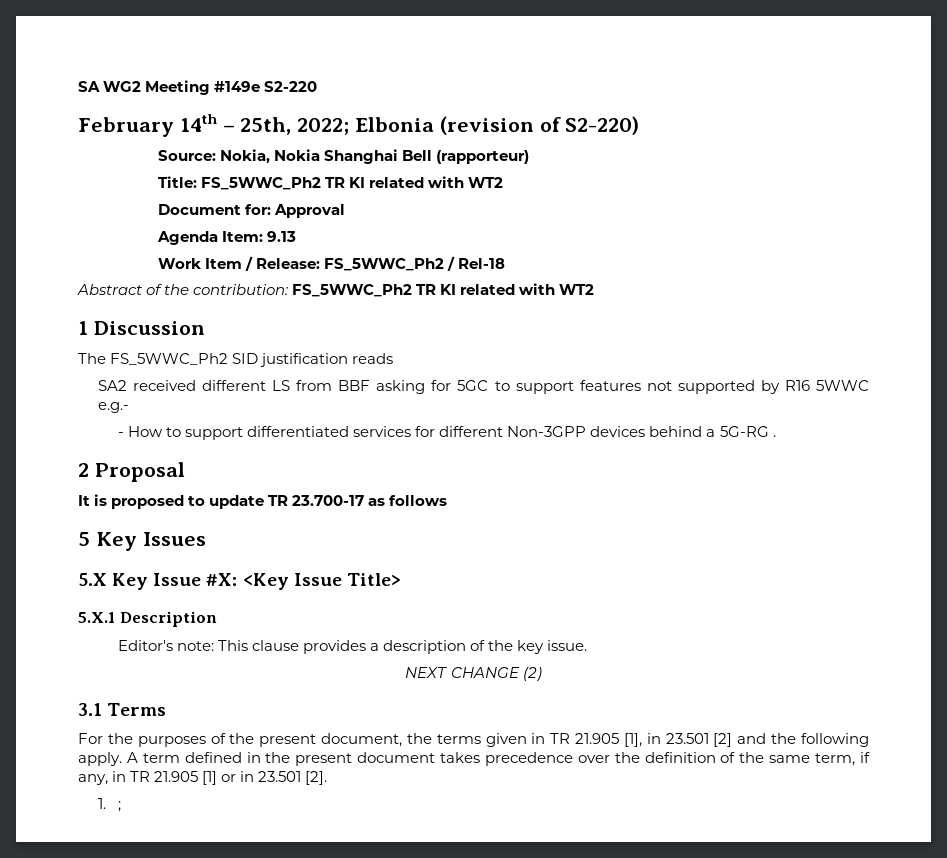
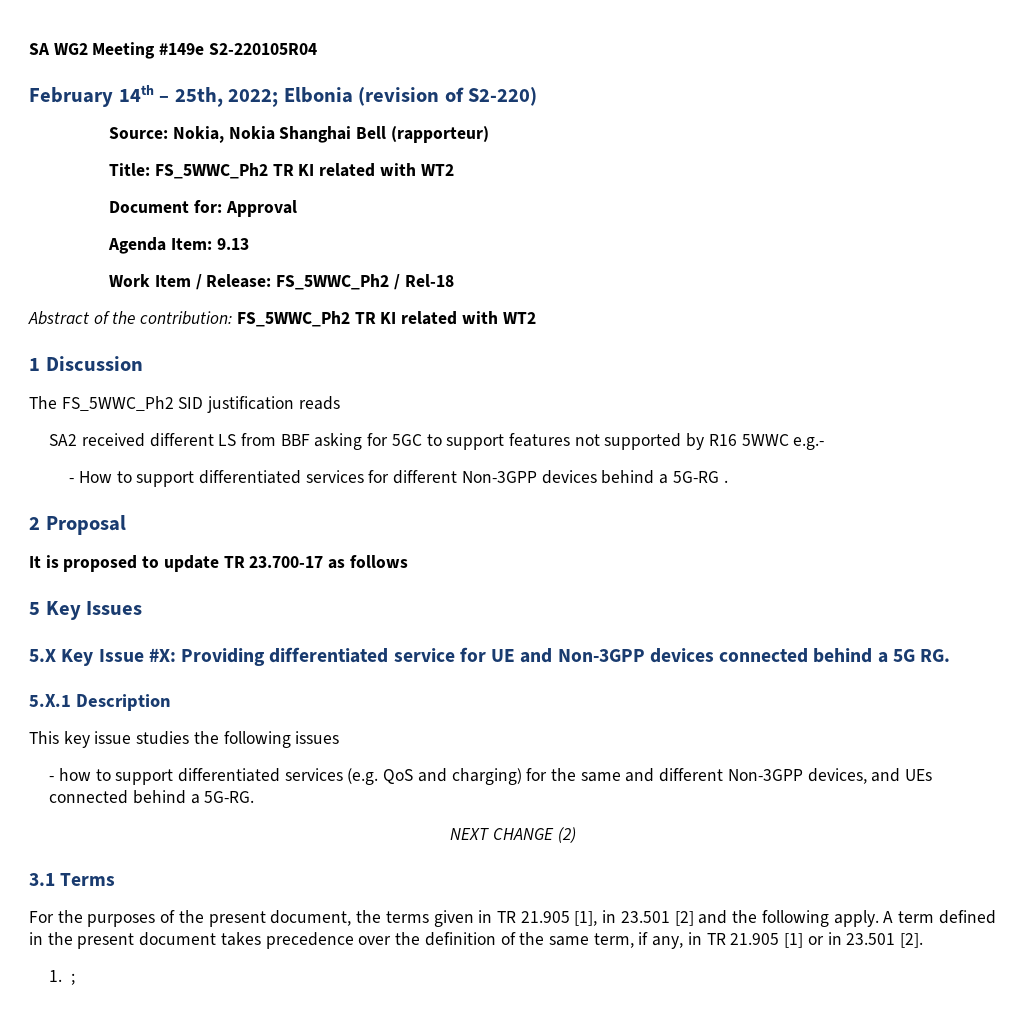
- SA WG2 Meeting #149e S2-220
+ SA WG2 Meeting #149e S2-220105R04
- 5.X Key Issue #X: <Key Issue Title>
+ 5.X Key Issue #X: Providing differentiated service for UE and Non-3GPP devices connected behind a 5G RG.
  5.X.1 Description
- Editor's note: This clause provides a description of the key issue.
+ This key issue studies the following issues
+ - how to support differentiated services (e.g. QoS and charging) for the same and different Non-3GPP devices, and UEs connected behind a 5G-RG.

